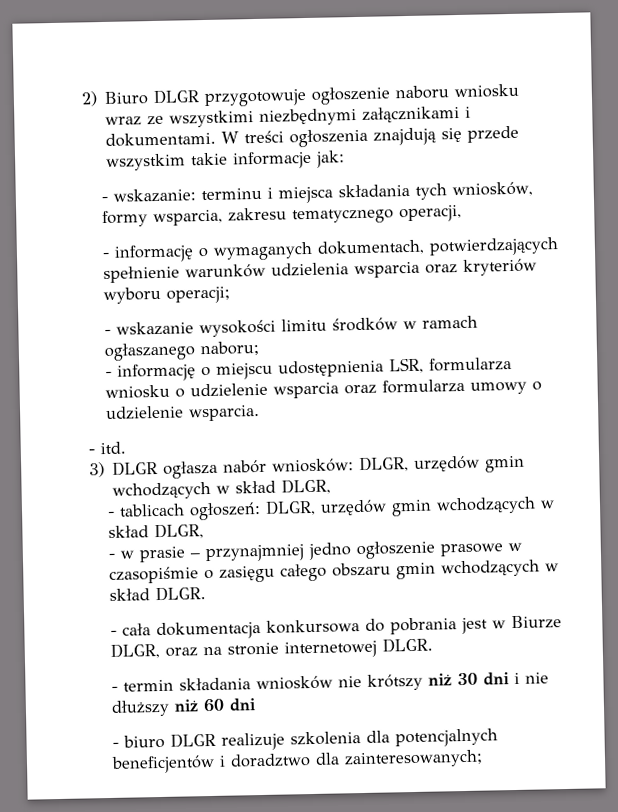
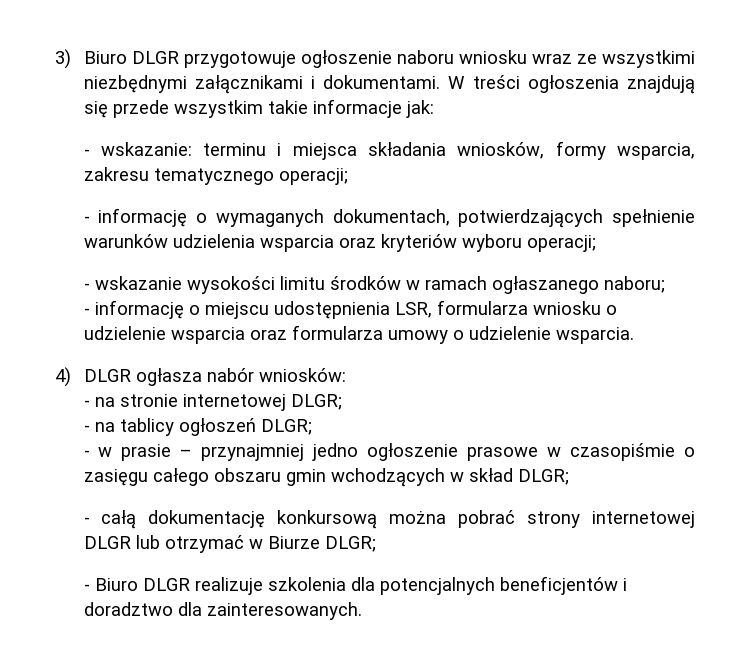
- 2) Biuro DLGR przygotowuje ogłoszenie naboru wniosku wraz ze wszystkimi niezbędnymi załącznikami i dokumentami.
+ 3) Biuro DLGR przygotowuje ogłoszenie naboru wniosku wraz ze wszystkimi niezbędnymi załącznikami i dokumentami.
- - wskazanie: terminu i miejsca składania tych wniosków, formy wsparcia, zakresu tematycznego operacji,
+ - wskazanie: terminu i miejsca składania wniosków, formy wsparcia, zakresu tematycznego operacji;
- - itd.
- 3) DLGR ogłasza nabór wniosków: DLGR, urzędów gmin wchodzących w skład DLGR,
- - tablicach ogłoszeń: DLGR, urzędów gmin wchodzących w skład DLGR,
+ 4) DLGR ogłasza nabór wniosków:
+ - na stronie internetowej DLGR;
+ - na tablicy ogłoszeń DLGR;
- - w prasie – przynajmniej jedno ogłoszenie prasowe w czasopiśmie o zasięgu całego obszaru gmin wchodzących w skład DLGR.
- - cała dokumentacja konkursowa do pobrania jest w Biurze DLGR, oraz na stronie internetowej DLGR.
- - termin składania wniosków nie krótszy niż 30 dni i nie dłuższy niż 60 dni
- - biuro DLGR realizuje szkolenia dla potencjalnych beneficjentów i doradztwo dla zainteresowanych;
+ - w prasie – przynajmniej jedno ogłoszenie prasowe w czasopiśmie o zasięgu całego obszaru gmin wchodzących w skład DLGR;
+ - całą dokumentację konkursową można pobrać strony internetowej DLGR lub otrzymać w Biurze DLGR;
+ - Biuro DLGR realizuje szkolenia dla potencjalnych beneficjentów i doradztwo dla zainteresowanych.

